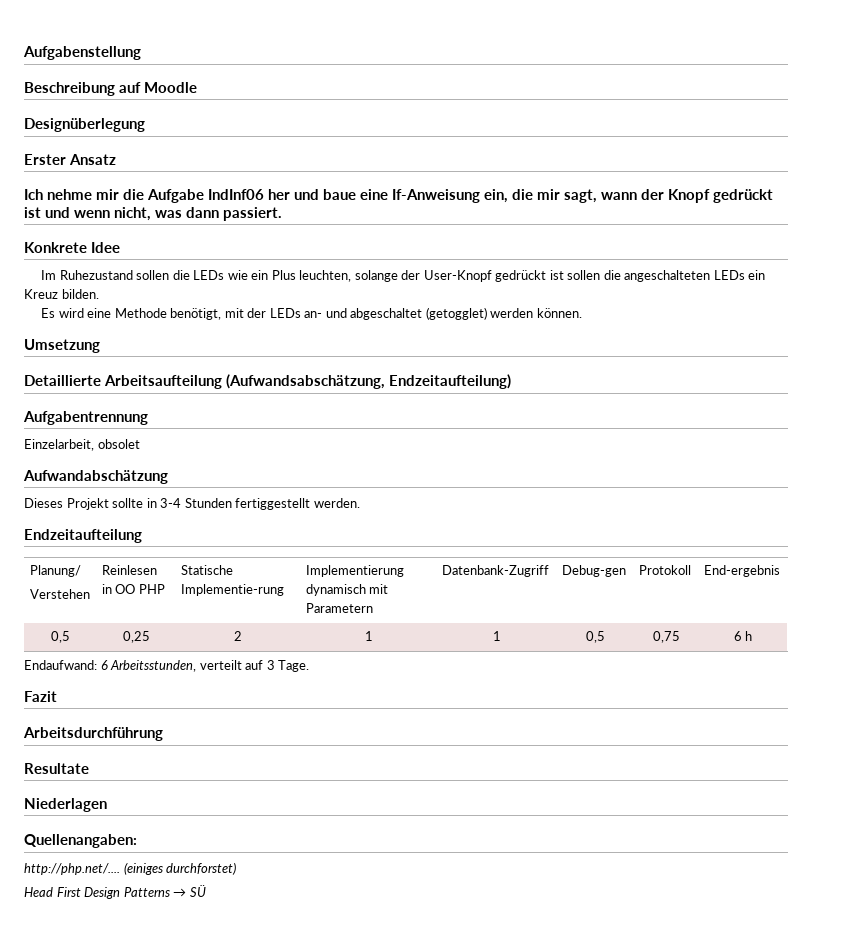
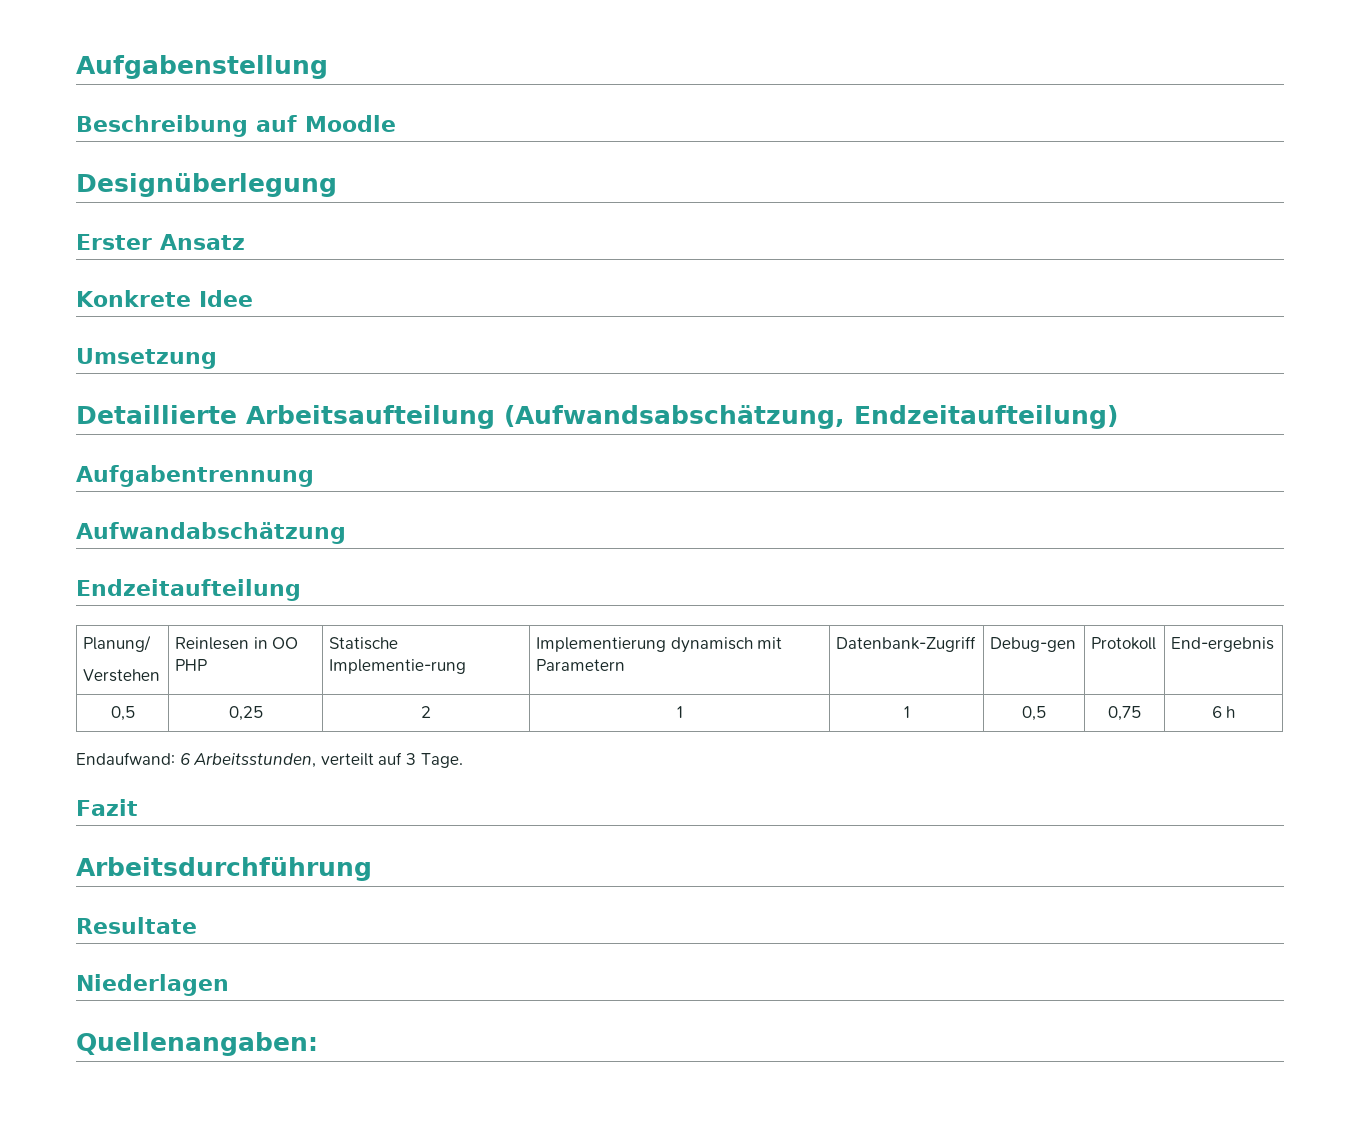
- Ich nehme mir die Aufgabe IndInf06 her und baue eine If-Anweisung ein, die mir sagt, wann der Knopf gedrückt ist und wenn nicht, was dann passiert.
  Konkrete Idee
- Im Ruhezustand sollen die LEDs wie ein Plus leuchten, solange der User-Knopf gedrückt ist sollen die angeschalteten LEDs ein Kreuz bilden.
- Es wird eine Methode benötigt, mit der LEDs an- und abgeschaltet (getogglet) werden können.
- Einzelarbeit, obsolet
- Dieses Projekt sollte in 3-4 Stunden fertiggestellt werden.
- http://php.net/.... (einiges durchforstet)
- Head First Design Patterns → SÜ

